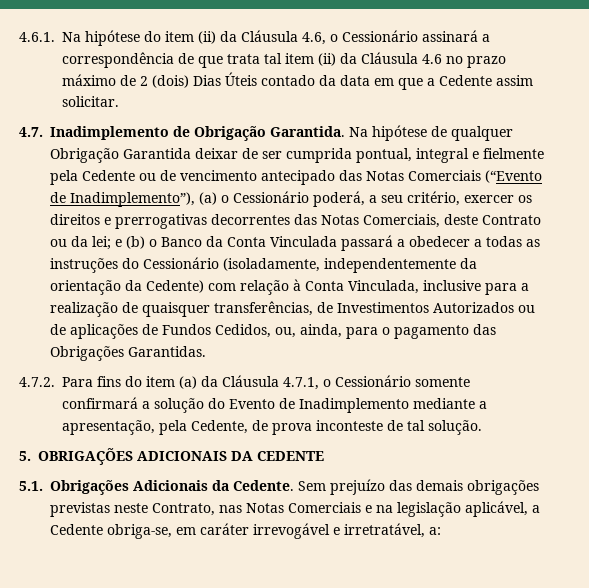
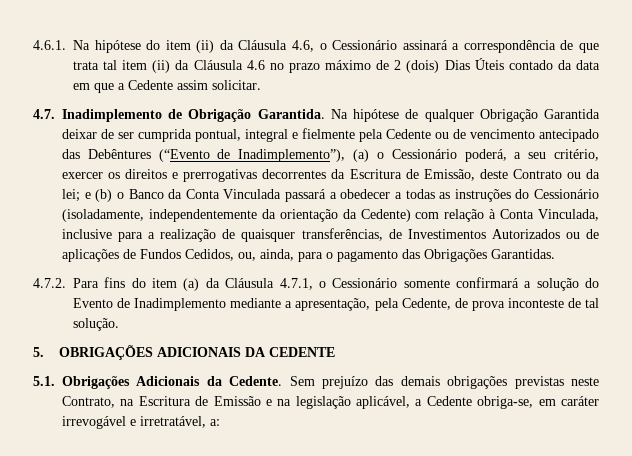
- Na hipótese de qualquer Obrigação Garantida deixar de ser cumprida pontual, integral e fielmente pela Cedente ou de vencimento antecipado das Notas Comerciais (“Evento de Inadimplemento”), (a) o Cessionário poderá, a seu critério, exercer os direitos e prerrogativas decorrentes das Notas Comerciais, deste Contrato ou da lei;
+ Na hipótese de qualquer Obrigação Garantida deixar de ser cumprida pontual, integral e fielmente pela Cedente ou de vencimento antecipado das Debêntures (“Evento de Inadimplemento”), (a) o Cessionário poderá, a seu critério, exercer os direitos e prerrogativas decorrentes da Escritura de Emissão, deste Contrato ou da lei;
- Sem prejuízo das demais obrigações previstas neste Contrato, nas Notas Comerciais e na legislação aplicável, a Cedente obriga-se, em caráter irrevogável e irretratável, a:
+ Sem prejuízo das demais obrigações previstas neste Contrato, na Escritura de Emissão e na legislação aplicável, a Cedente obriga-se, em caráter irrevogável e irretratável, a:

